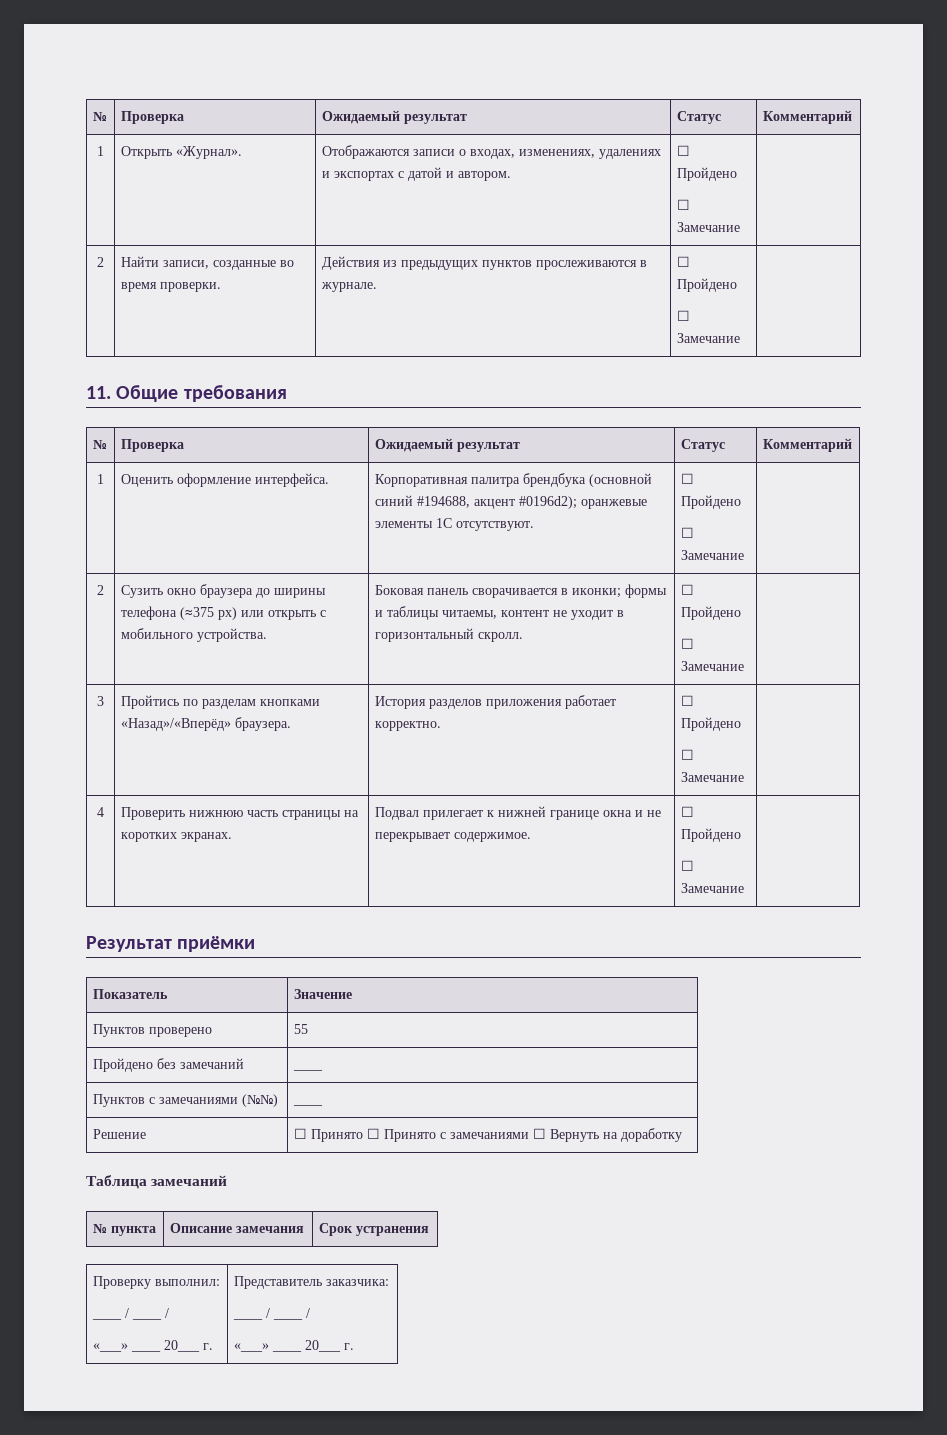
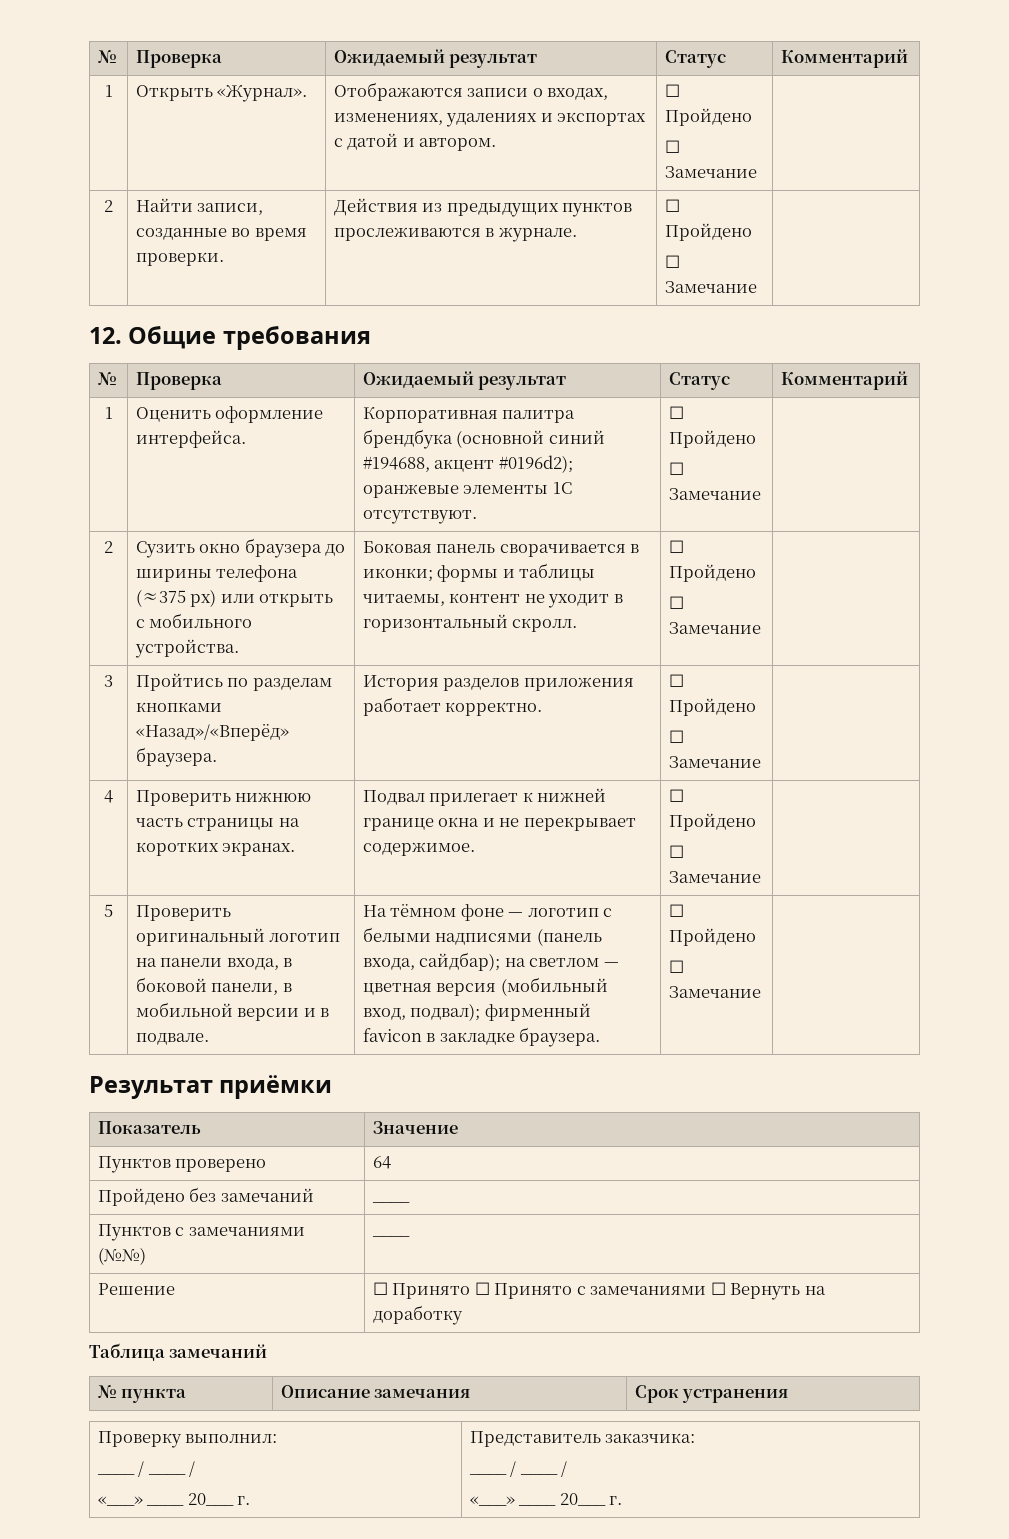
- 11. Общие требования
+ 12. Общие требования
+ 5 | Проверить оригинальный логотип на панели входа, в боковой панели, в мобильной версии и в подвале. | На тёмном фоне — логотип с белыми надписями (панель входа, сайдбар); на светлом — цветная версия (мобильный вход, подвал); фирменный favicon в закладке браузера. | ☐ Пройдено
+ ☐ Замечание
- Пунктов проверено | 55
+ Пунктов проверено | 64

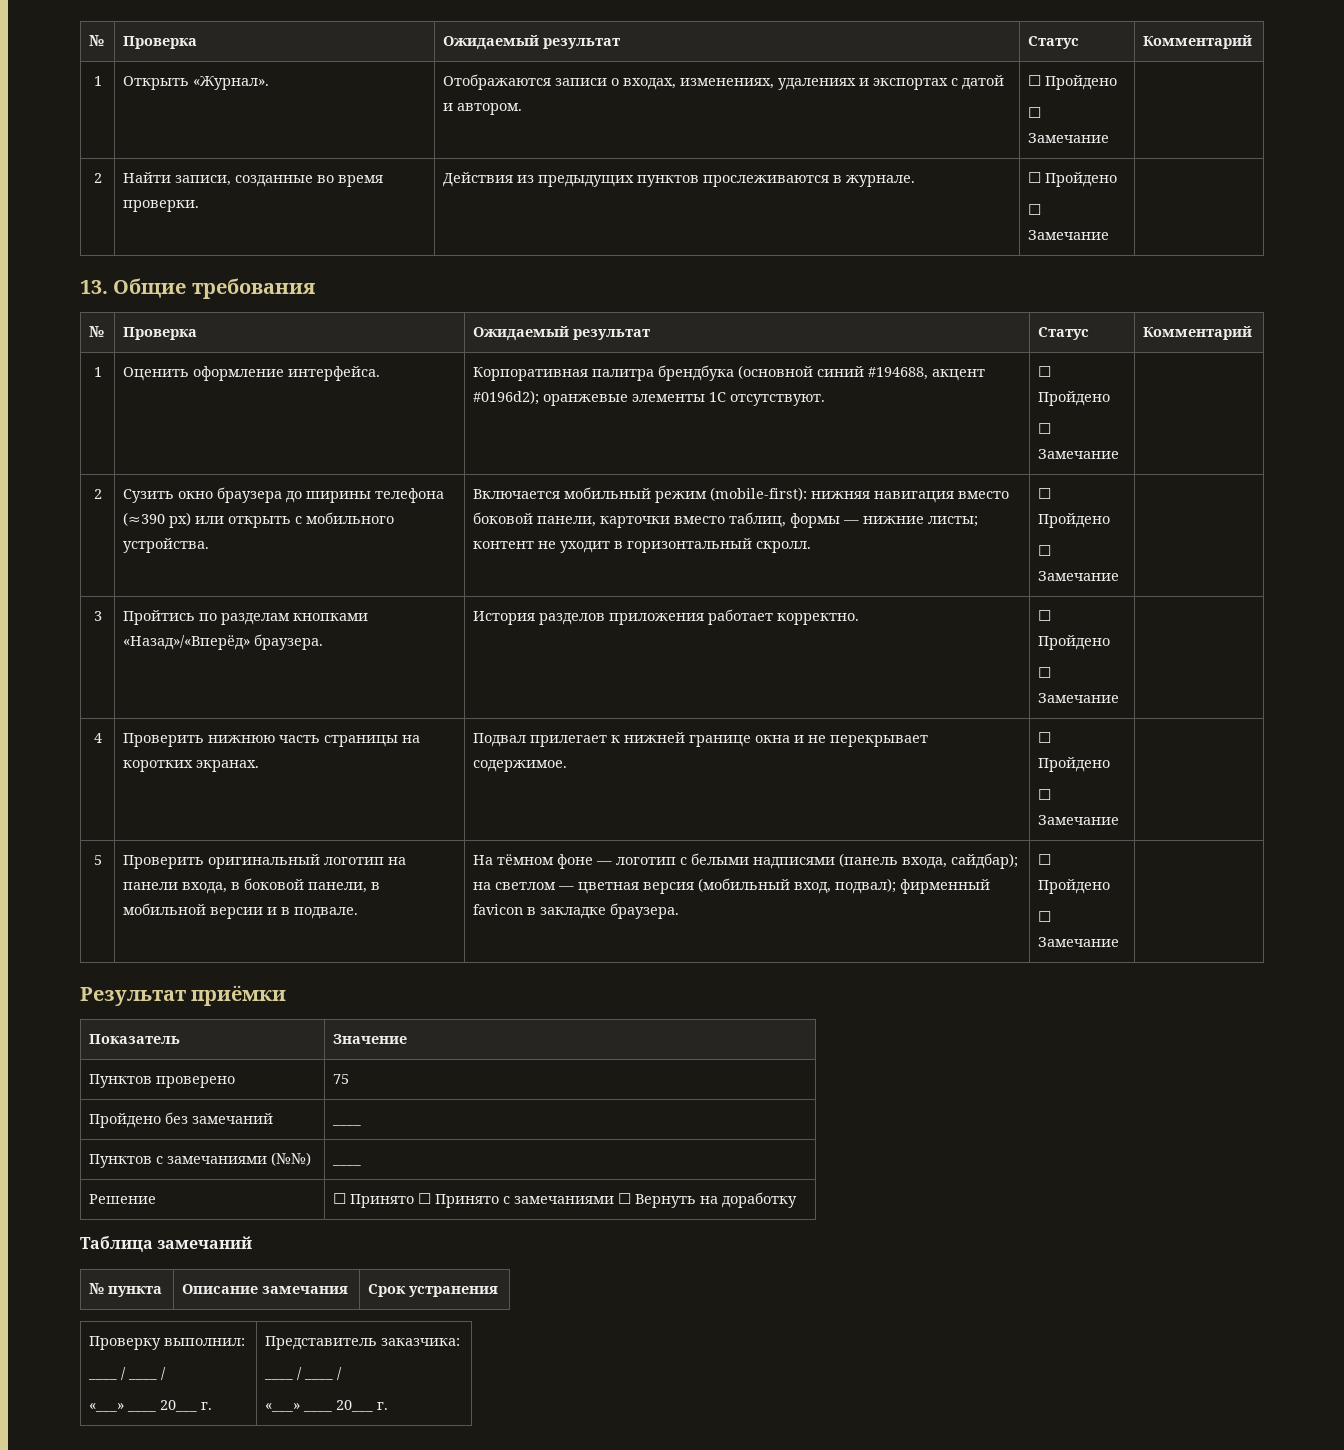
- 12. Общие требования
+ 13. Общие требования
- 2 | Сузить окно браузера до ширины телефона (≈375 px) или открыть с мобильного устройства. | Боковая панель сворачивается в иконки; формы и таблицы читаемы, контент не уходит в горизонтальный скролл. | ☐ Пройдено
+ 2 | Сузить окно браузера до ширины телефона (≈390 px) или открыть с мобильного устройства. | Включается мобильный режим (mobile-first): нижняя навигация вместо боковой панели, карточки вместо таблиц, формы — нижние листы; контент не уходит в горизонтальный скролл. | ☐ Пройдено
- Пунктов проверено | 64
+ Пунктов проверено | 75

